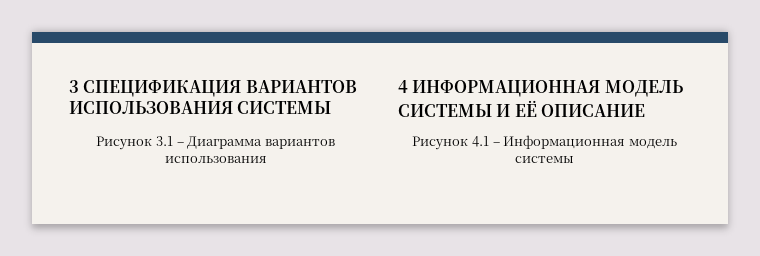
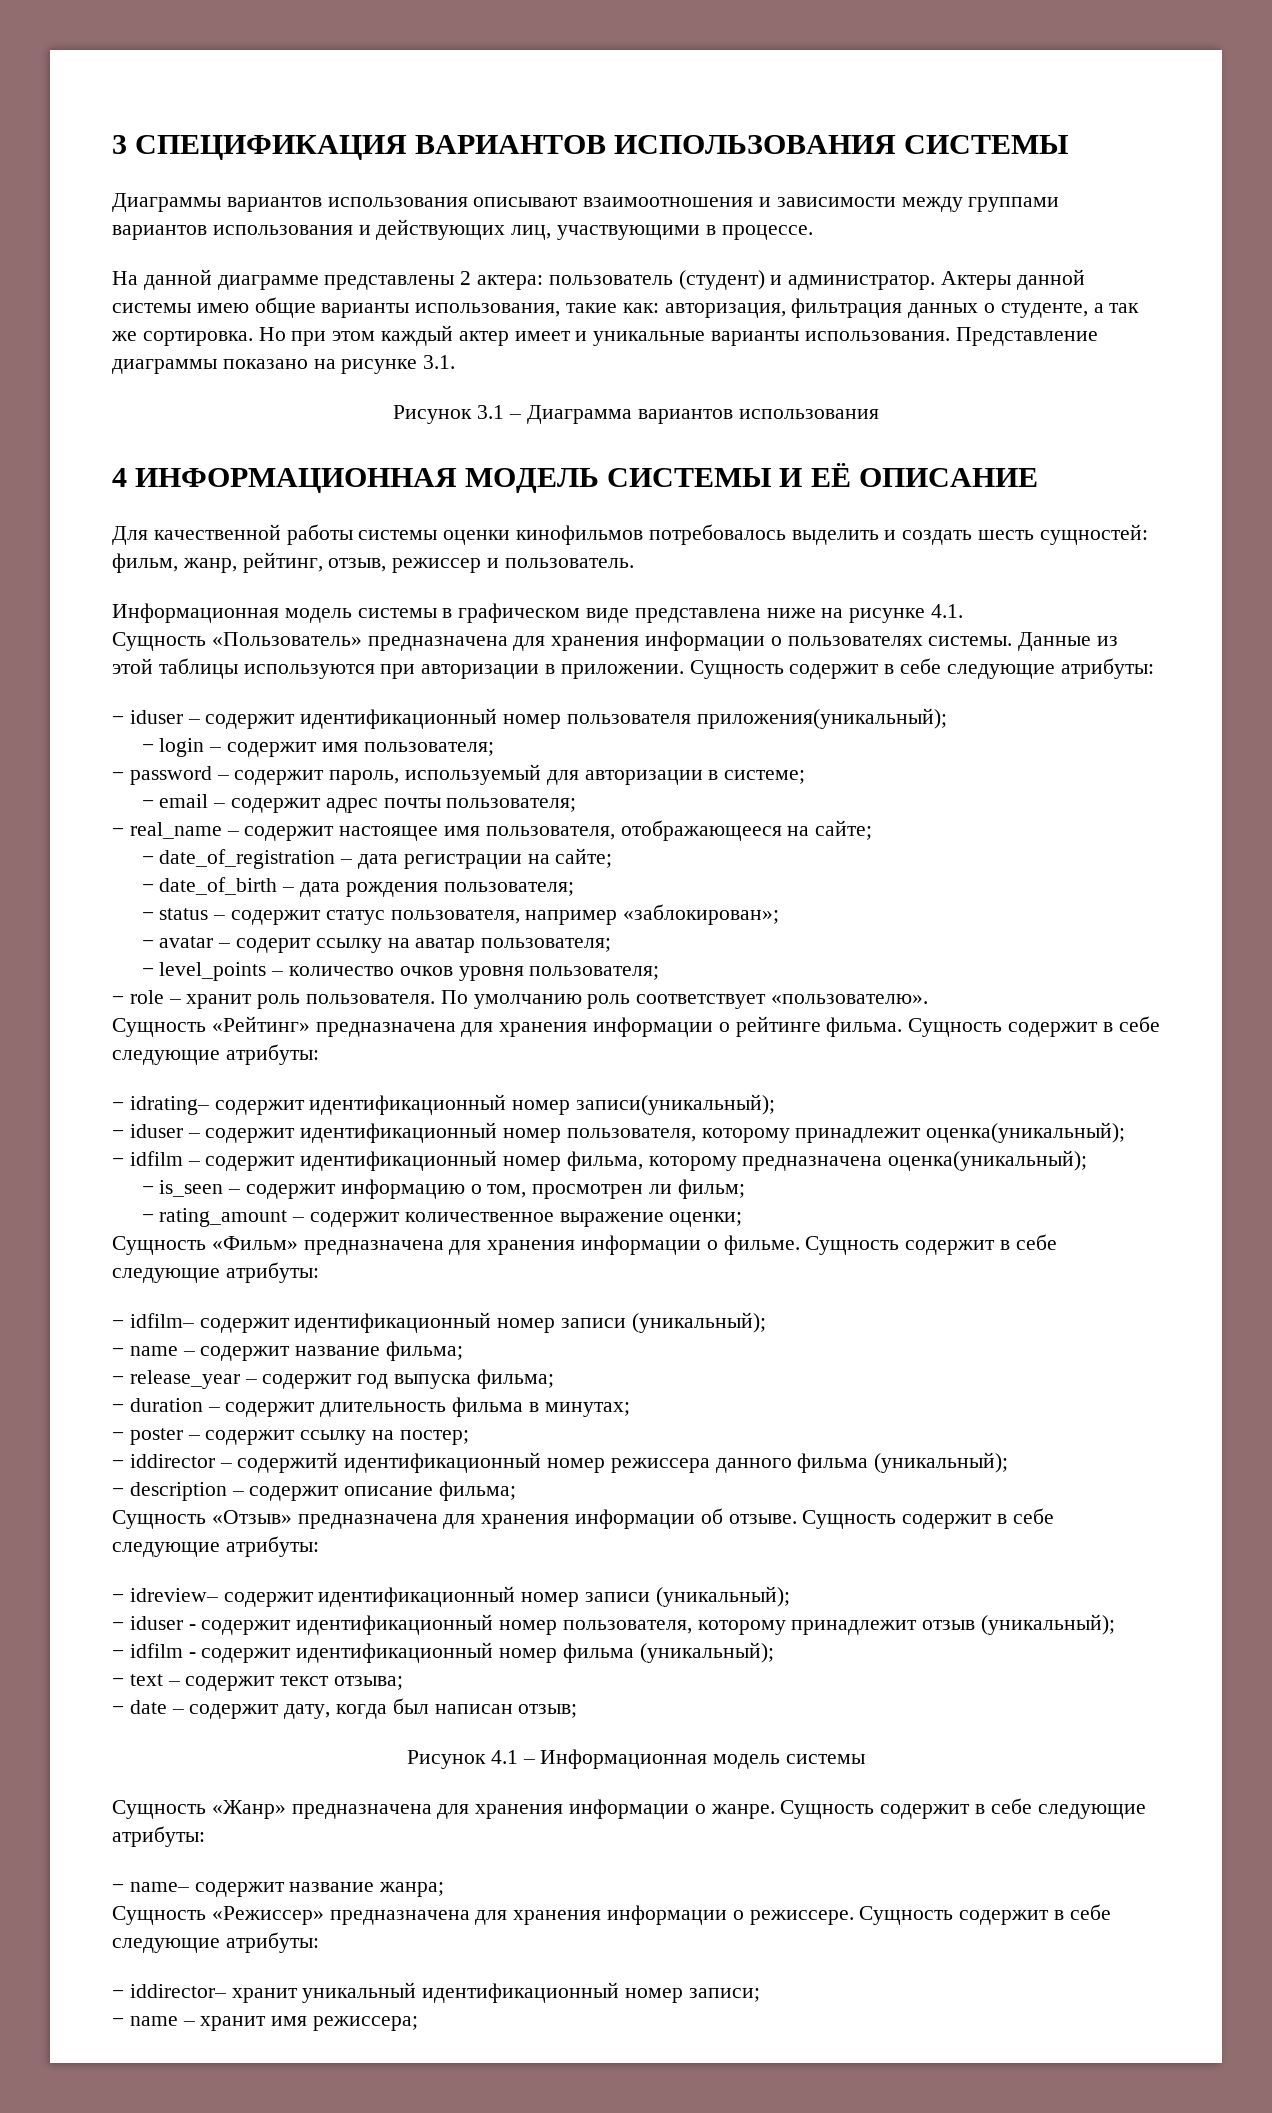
+ Диаграммы вариантов использования описывают взаимоотношения и зависимости между группами вариантов использования и действующих лиц, участвующими в процессе.
+ На данной диаграмме представлены 2 актера: пользователь (студент) и администратор. Актеры данной системы имею общие варианты использования, такие как: авторизация, фильтрация данных о студенте, а так же сортировка. Но при этом каждый актер имеет и уникальные варианты использования. Представление диаграммы показано на рисунке 3.1.
+ Для качественной работы системы оценки кинофильмов потребовалось выделить и создать шесть сущностей: фильм, жанр, рейтинг, отзыв, режиссер и пользователь.
+ Информационная модель системы в графическом виде представлена ниже на рисунке 4.1.
+ Сущность «Пользователь» предназначена для хранения информации о пользователях системы. Данные из этой таблицы используются при авторизации в приложении. Сущность содержит в себе следующие атрибуты:
+ − iduser – содержит идентификационный номер пользователя приложения(уникальный);
+ − login – содержит имя пользователя;
+ − password – содержит пароль, используемый для авторизации в системе;
+ − email – содержит адрес почты пользователя;
+ − real_name – содержит настоящее имя пользователя, отображающееся на сайте;
+ − date_of_registration – дата регистрации на сайте;
+ − date_of_birth – дата рождения пользователя;
+ − status – содержит статус пользователя, например «заблокирован»;
+ − avatar – содерит ссылку на аватар пользователя;
+ − level_points – количество очков уровня пользователя;
+ − role – хранит роль пользователя. По умолчанию роль соответствует «пользователю».
+ Сущность «Рейтинг» предназначена для хранения информации о рейтинге фильма. Сущность содержит в себе следующие атрибуты:
+ − idrating– содержит идентификационный номер записи(уникальный);
+ − iduser – содержит идентификационный номер пользователя, которому принадлежит оценка(уникальный);
+ − idfilm – содержит идентификационный номер фильма, которому предназначена оценка(уникальный);
+ − is_seen – содержит информацию о том, просмотрен ли фильм;
+ − rating_amount – содержит количественное выражение оценки;
+ Сущность «Фильм» предназначена для хранения информации о фильме. Сущность содержит в себе следующие атрибуты:
+ − idfilm– содержит идентификационный номер записи (уникальный);
+ − name – содержит название фильма;
+ − release_year – содержит год выпуска фильма;
+ − duration – содержит длительность фильма в минутах;
+ − poster – содержит ссылку на постер;
+ − iddirector – содержитй идентификационный номер режиссера данного фильма (уникальный);
+ − description – содержит описание фильма;
+ Сущность «Отзыв» предназначена для хранения информации об отзыве. Сущность содержит в себе следующие атрибуты:
+ − idreview– содержит идентификационный номер записи (уникальный);
+ − iduser - содержит идентификационный номер пользователя, которому принадлежит отзыв (уникальный);
+ − idfilm - содержит идентификационный номер фильма (уникальный);
+ − text – содержит текст отзыва;
+ − date – содержит дату, когда был написан отзыв;
+ Сущность «Жанр» предназначена для хранения информации о жанре. Сущность содержит в себе следующие атрибуты:
+ − name– содержит название жанра;
+ Сущность «Режиссер» предназначена для хранения информации о режиссере. Сущность содержит в себе следующие атрибуты:
+ − iddirector– хранит уникальный идентификационный номер записи;
+ − name – хранит имя режиссера;

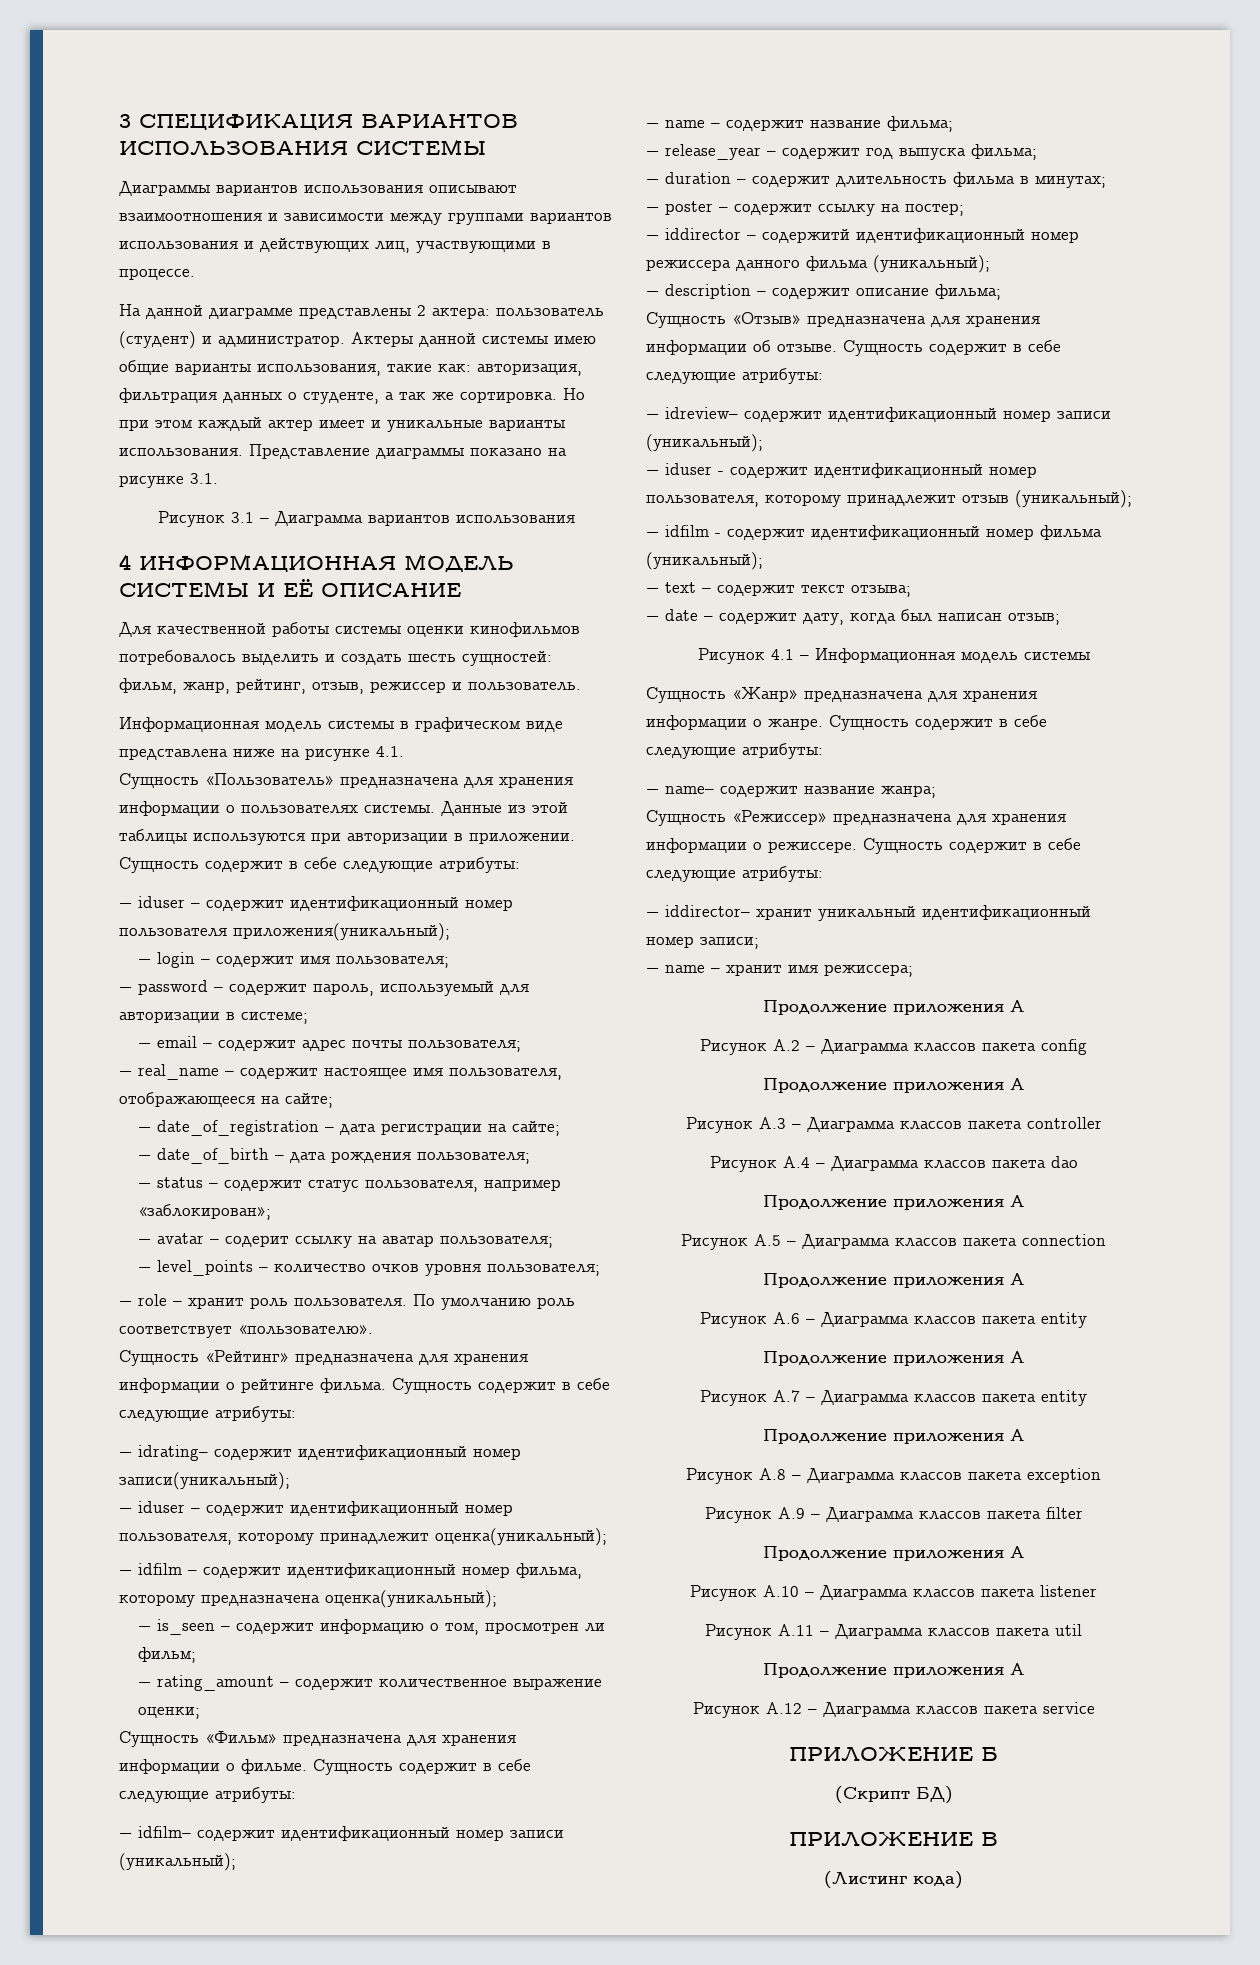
  − name – хранит имя режиссера;
+ Продолжение приложения А
+ Рисунок А.2 – Диаграмма классов пакета config
+ Продолжение приложения А
+ Рисунок А.3 – Диаграмма классов пакета controller
+ Рисунок А.4 – Диаграмма классов пакета dao
+ Продолжение приложения А
+ Рисунок А.5 – Диаграмма классов пакета connection
+ Продолжение приложения А
+ Рисунок А.6 – Диаграмма классов пакета entity
+ Продолжение приложения А
+ Рисунок А.7 – Диаграмма классов пакета entity
+ Продолжение приложения А
+ Рисунок А.8 – Диаграмма классов пакета exception
+ Рисунок А.9 – Диаграмма классов пакета filter
+ Продолжение приложения А
+ Рисунок А.10 – Диаграмма классов пакета listener
+ Рисунок А.11 – Диаграмма классов пакета util
+ Продолжение приложения А
+ Рисунок А.12 – Диаграмма классов пакета service
+ ПРИЛОЖЕНИЕ Б
+ (Скрипт БД)
+ ПРИЛОЖЕНИЕ В
+ (Листинг кода)

